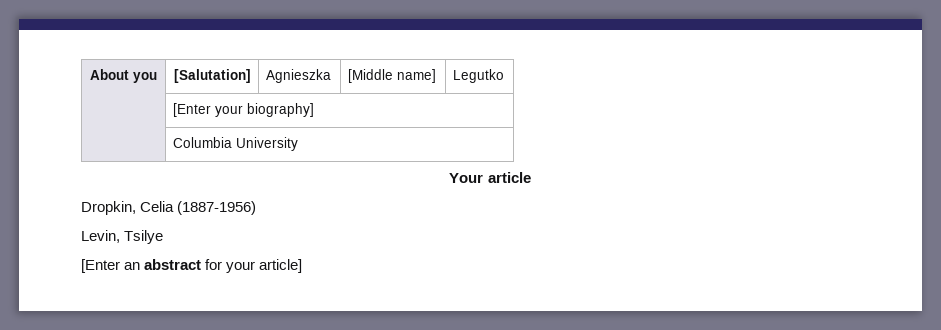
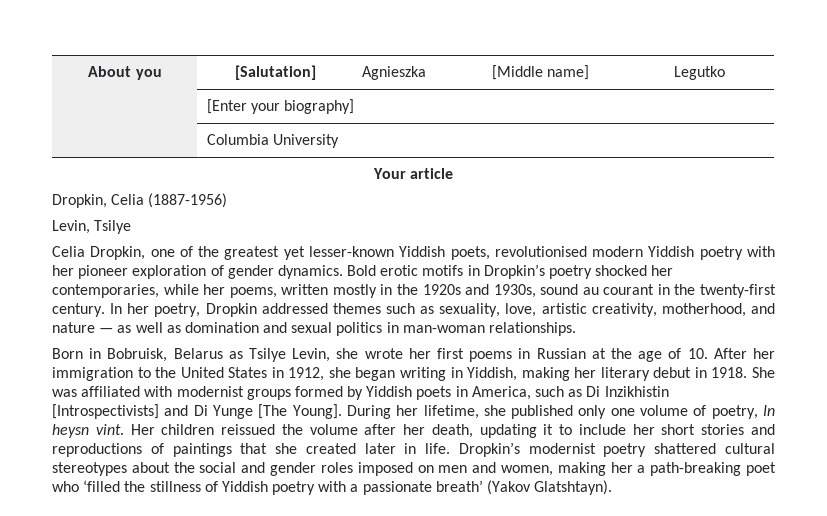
- [Enter an abstract for your article]
+ Celia Dropkin, one of the greatest yet lesser-known Yiddish poets, revolutionised modern Yiddish poetry with her pioneer exploration of gender dynamics. Bold erotic motifs in Dropkin’s poetry shocked her contemporaries, while her poems, written mostly in the 1920s and 1930s, sound au courant in the twenty-first century. In her poetry, Dropkin addressed themes such as sexuality, love, artistic creativity, motherhood, and nature — as well as domination and sexual politics in man-woman relationships.
+ Born in Bobruisk, Belarus as Tsilye Levin, she wrote her first poems in Russian at the age of 10. After her immigration to the United States in 1912, she began writing in Yiddish, making her literary debut in 1918. She was affiliated with modernist groups formed by Yiddish poets in America, such as Di Inzikhistin [Introspectivists] and Di Yunge [The Young]. During her lifetime, she published only one volume of poetry, In heysn vint. Her children reissued the volume after her death, updating it to include her short stories and reproductions of paintings that she created later in life. Dropkin’s modernist poetry shattered cultural stereotypes about the social and gender roles imposed on men and women, making her a path-breaking poet who ‘filled the stillness of Yiddish poetry with a passionate breath’ (Yakov Glatshtayn).

